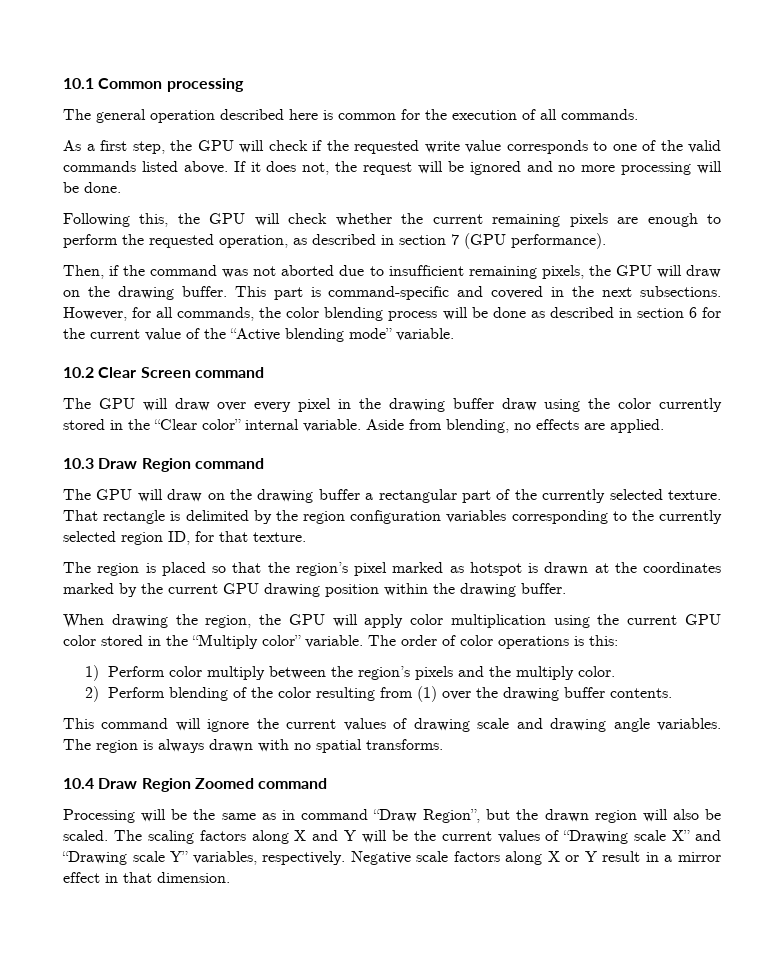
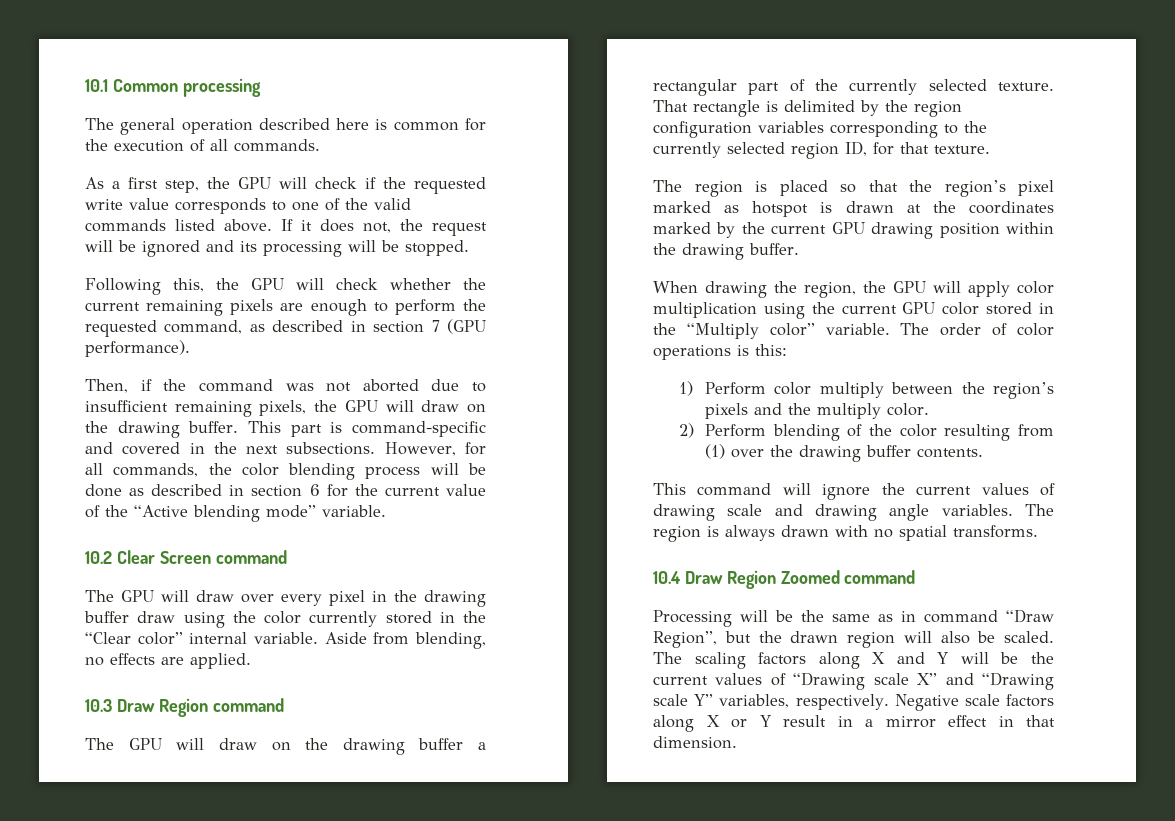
- If it does not, the request will be ignored and no more processing will be done.
+ If it does not, the request will be ignored and its processing will be stopped.
- Following this, the GPU will check whether the current remaining pixels are enough to perform the requested operation, as described in section 7 (GPU performance).
+ Following this, the GPU will check whether the current remaining pixels are enough to perform the requested command, as described in section 7 (GPU performance).

